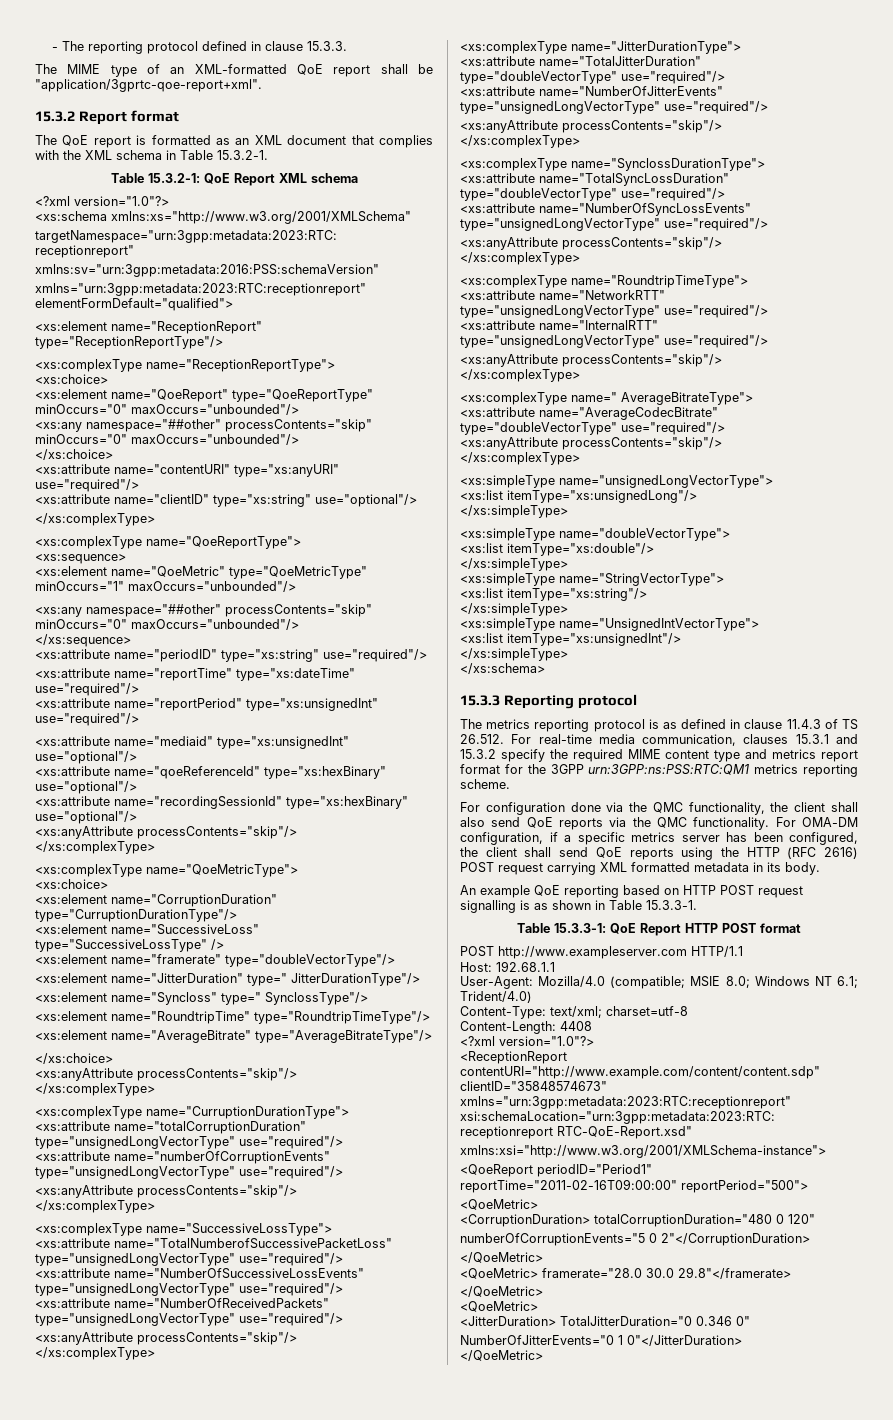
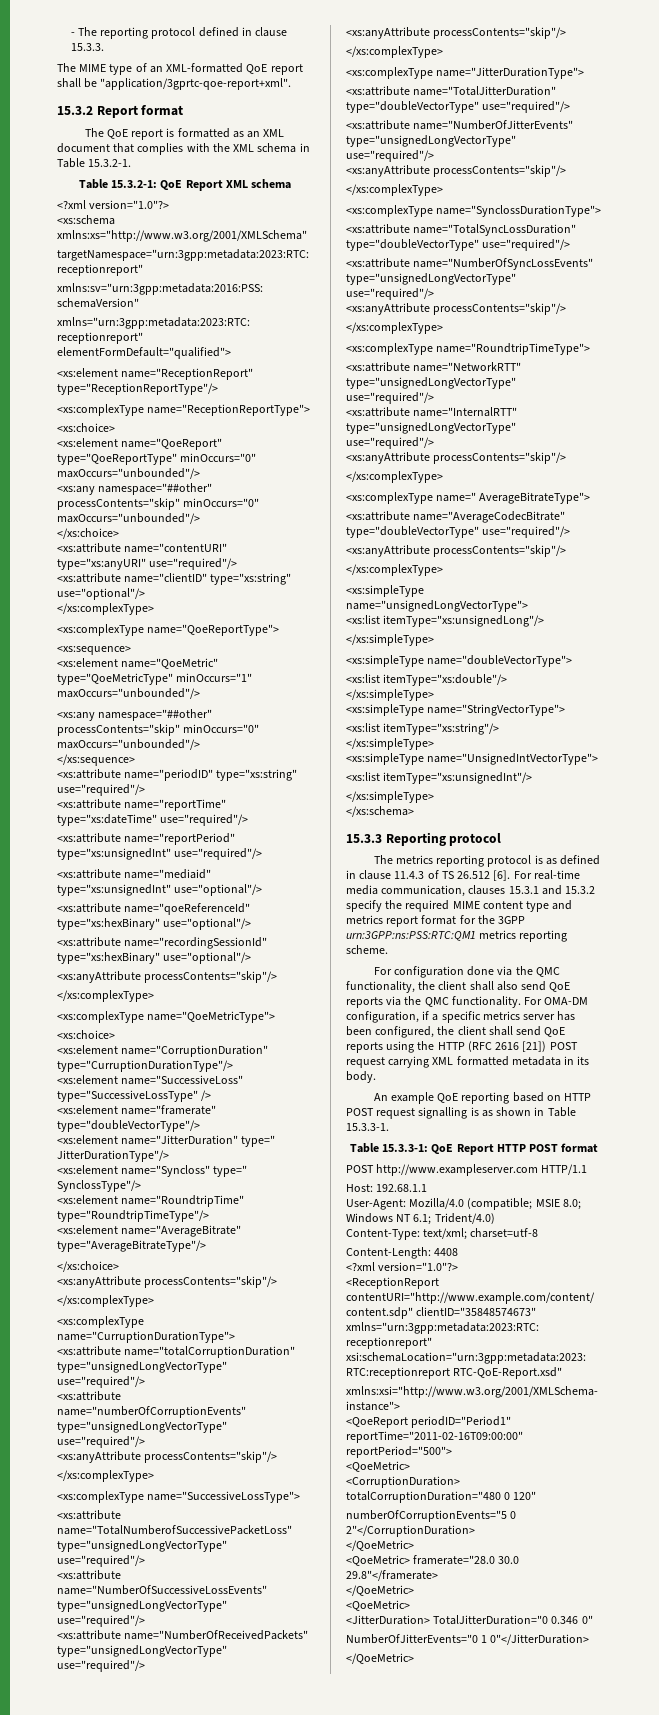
- The metrics reporting protocol is as defined in clause 11.4.3 of TS 26.512. For real-time media communication, clauses 15.3.1 and 15.3.2 specify the required MIME content type and metrics report format for the 3GPP urn:3GPP:ns:PSS:RTC:QM1 metrics reporting scheme.
+ The metrics reporting protocol is as defined in clause 11.4.3 of TS 26.512 [6]. For real-time media communication, clauses 15.3.1 and 15.3.2 specify the required MIME content type and metrics report format for the 3GPP urn:3GPP:ns:PSS:RTC:QM1 metrics reporting scheme.
- For OMA-DM configuration, if a specific metrics server has been configured, the client shall send QoE reports using the HTTP (RFC 2616) POST request carrying XML formatted metadata in its body.
+ For OMA-DM configuration, if a specific metrics server has been configured, the client shall send QoE reports using the HTTP (RFC 2616 [21]) POST request carrying XML formatted metadata in its body.

